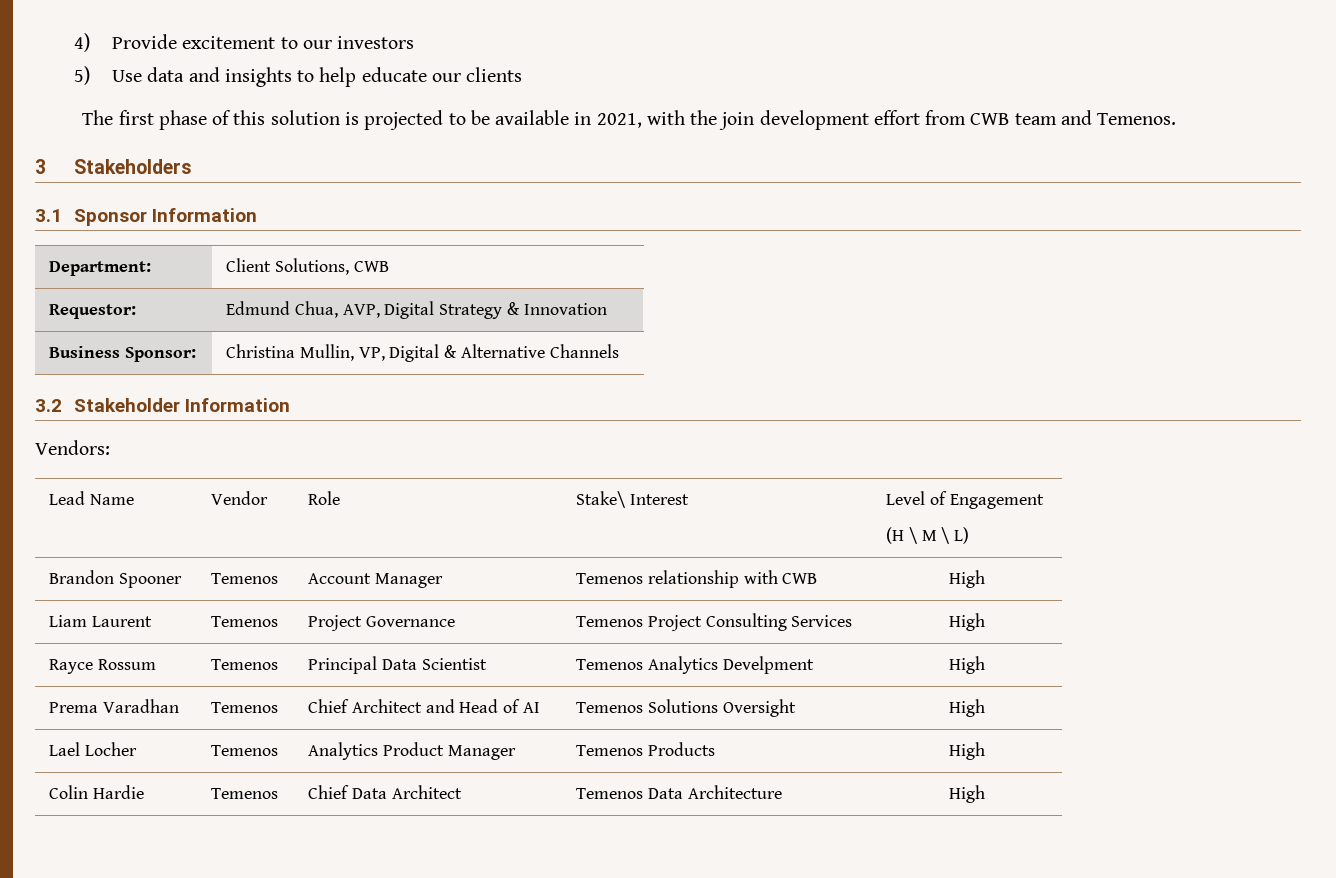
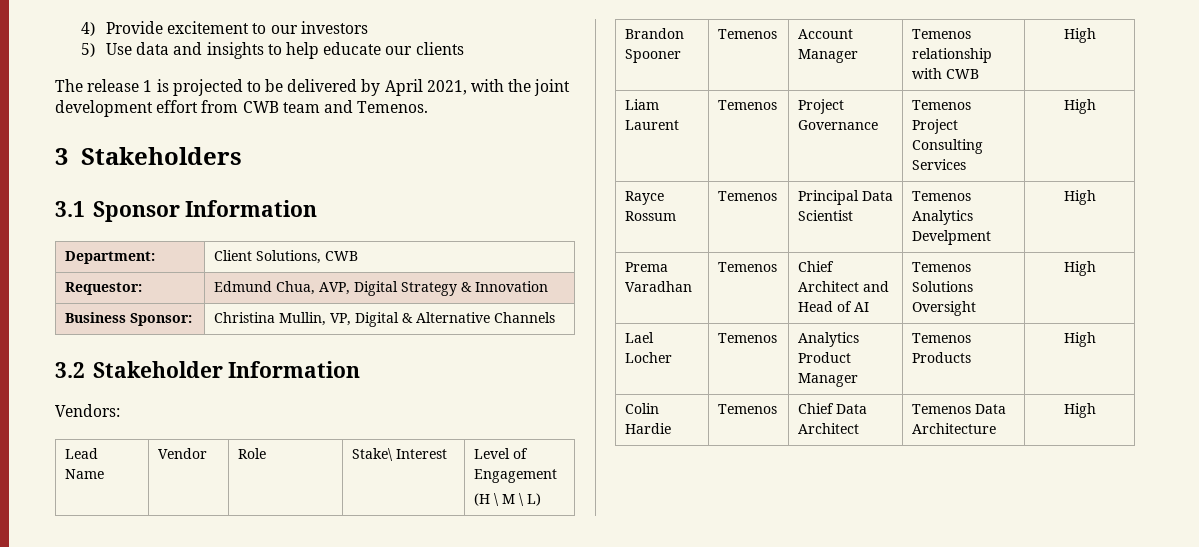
- The first phase of this solution is projected to be available in 2021, with the join development effort from CWB team and Temenos.
+ The release 1 is projected to be delivered by April 2021, with the joint development effort from CWB team and Temenos.

